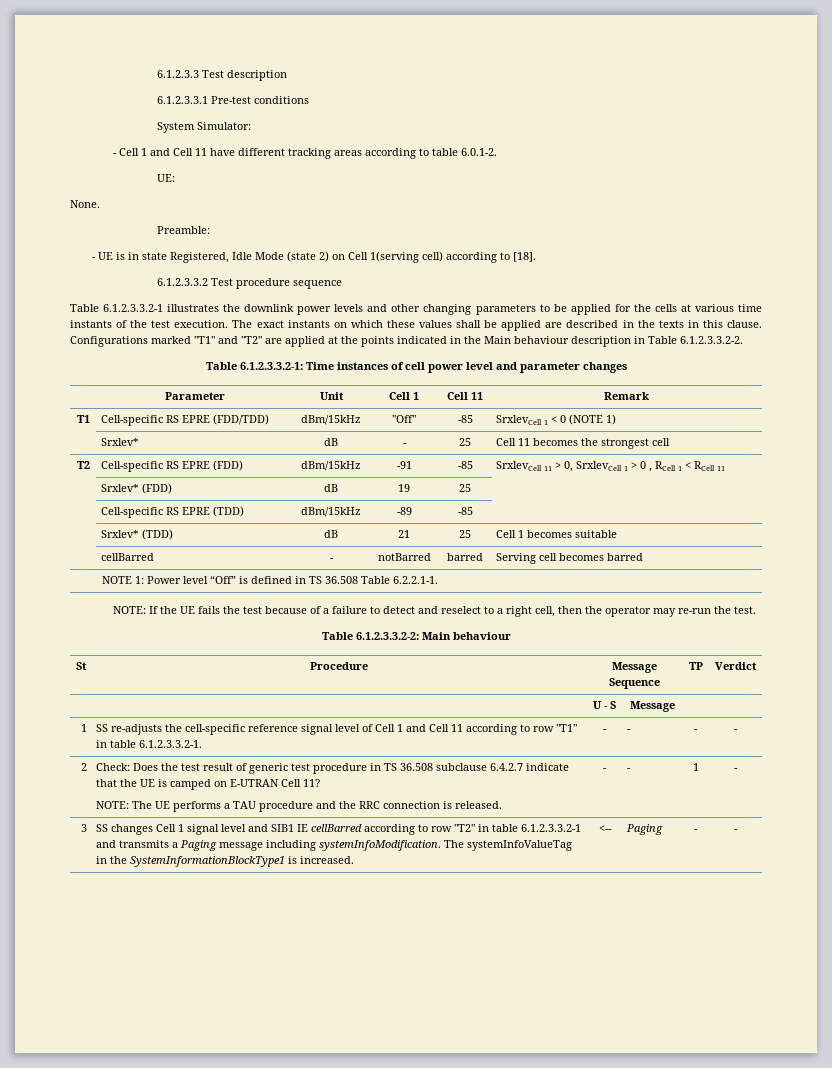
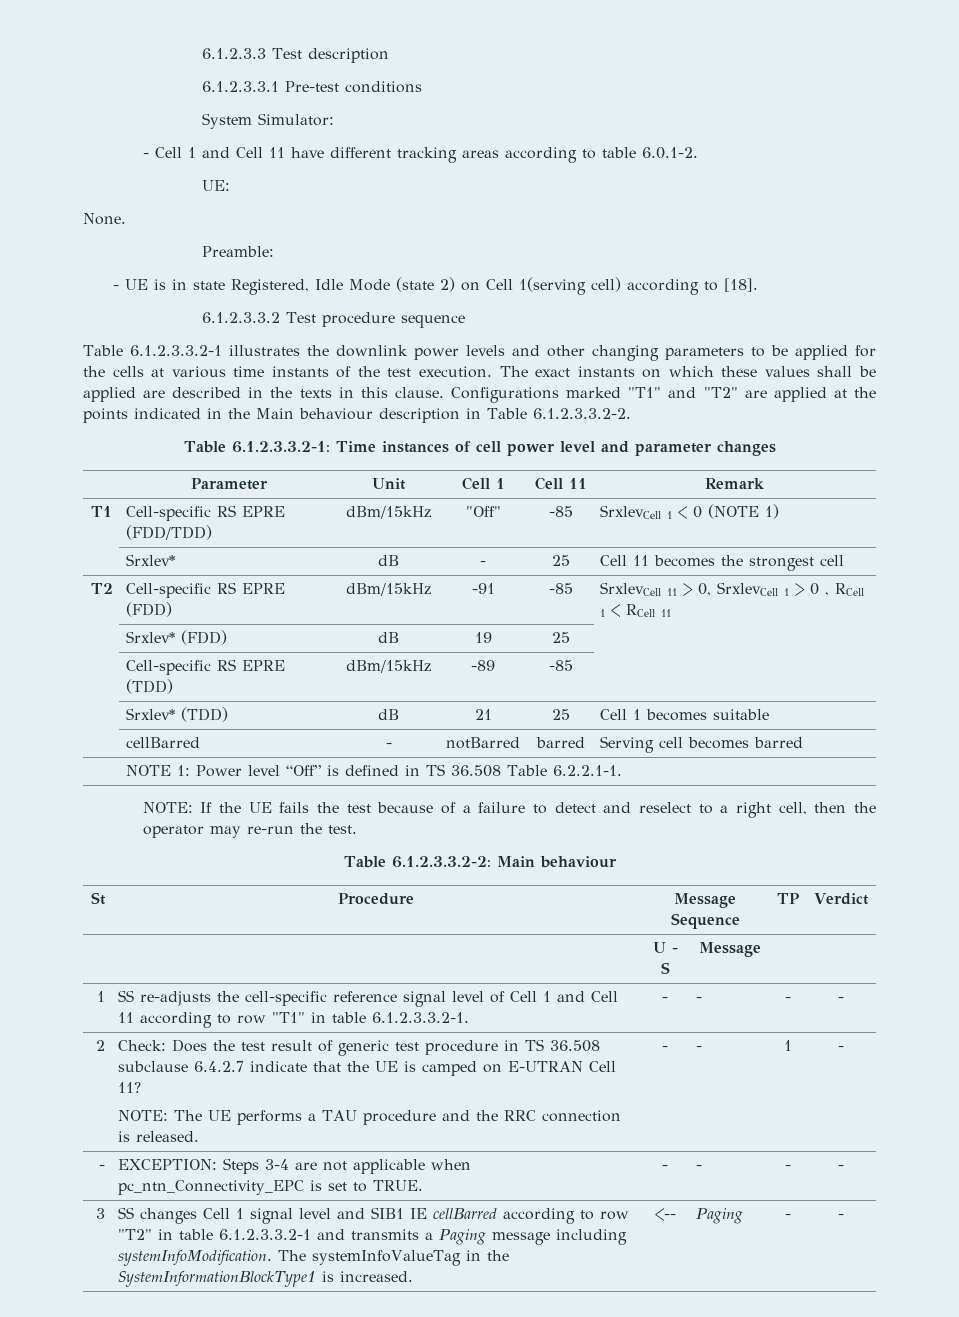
+ - | EXCEPTION: Steps 3-4 are not applicable when pc_ntn_Connectivity_EPC is set to TRUE. | - | - | - | -

